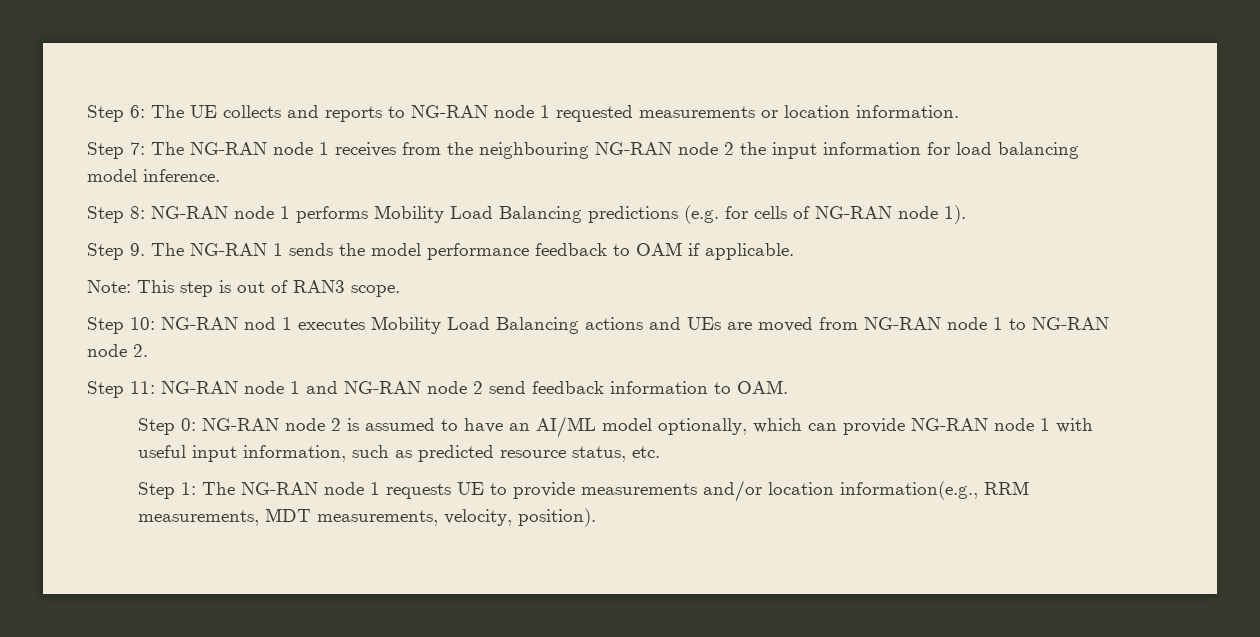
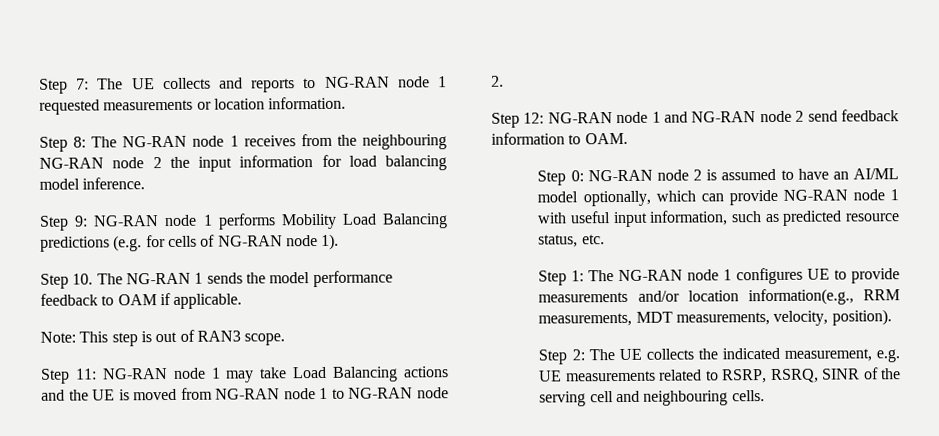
- Step 6: The UE collects and reports to NG-RAN node 1 requested measurements or location information.
+ Step 7: The UE collects and reports to NG-RAN node 1 requested measurements or location information.
- Step 7: The NG-RAN node 1 receives from the neighbouring NG-RAN node 2 the input information for load balancing model inference.
+ Step 8: The NG-RAN node 1 receives from the neighbouring NG-RAN node 2 the input information for load balancing model inference.
- Step 8: NG-RAN node 1 performs Mobility Load Balancing predictions (e.g. for cells of NG-RAN node 1).
+ Step 9: NG-RAN node 1 performs Mobility Load Balancing predictions (e.g. for cells of NG-RAN node 1).
- Step 9. The NG-RAN 1 sends the model performance feedback to OAM if applicable.
+ Step 10. The NG-RAN 1 sends the model performance feedback to OAM if applicable.
- Step 10: NG-RAN nod 1 executes Mobility Load Balancing actions and UEs are moved from NG-RAN node 1 to NG-RAN node 2.
+ Step 11: NG-RAN node 1 may take Load Balancing actions and the UE is moved from NG-RAN node 1 to NG-RAN node 2.
- Step 11: NG-RAN node 1 and NG-RAN node 2 send feedback information to OAM.
+ Step 12: NG-RAN node 1 and NG-RAN node 2 send feedback information to OAM.
- Step 1: The NG-RAN node 1 requests UE to provide measurements and/or location information(e.g., RRM measurements, MDT measurements, velocity, position).
+ Step 1: The NG-RAN node 1 configures UE to provide measurements and/or location information(e.g., RRM measurements, MDT measurements, velocity, position).
+ Step 2: The UE collects the indicated measurement, e.g. UE measurements related to RSRP, RSRQ, SINR of the serving cell and neighbouring cells.

